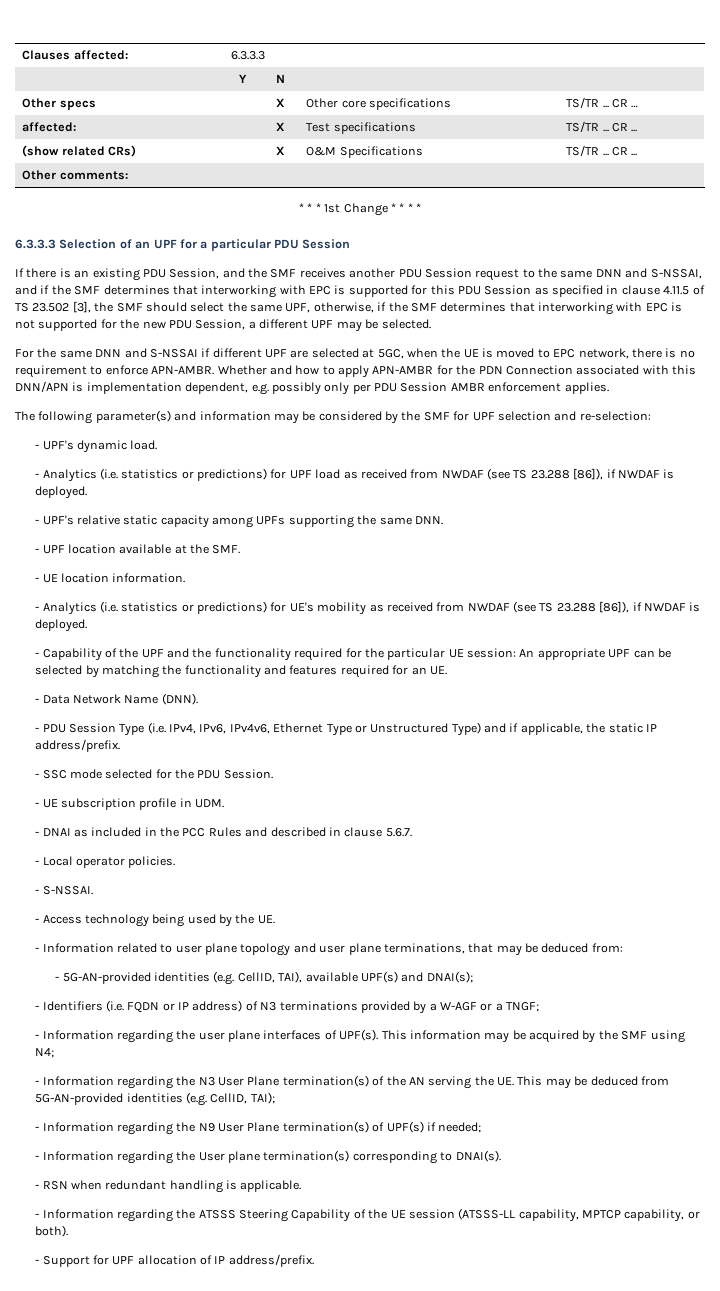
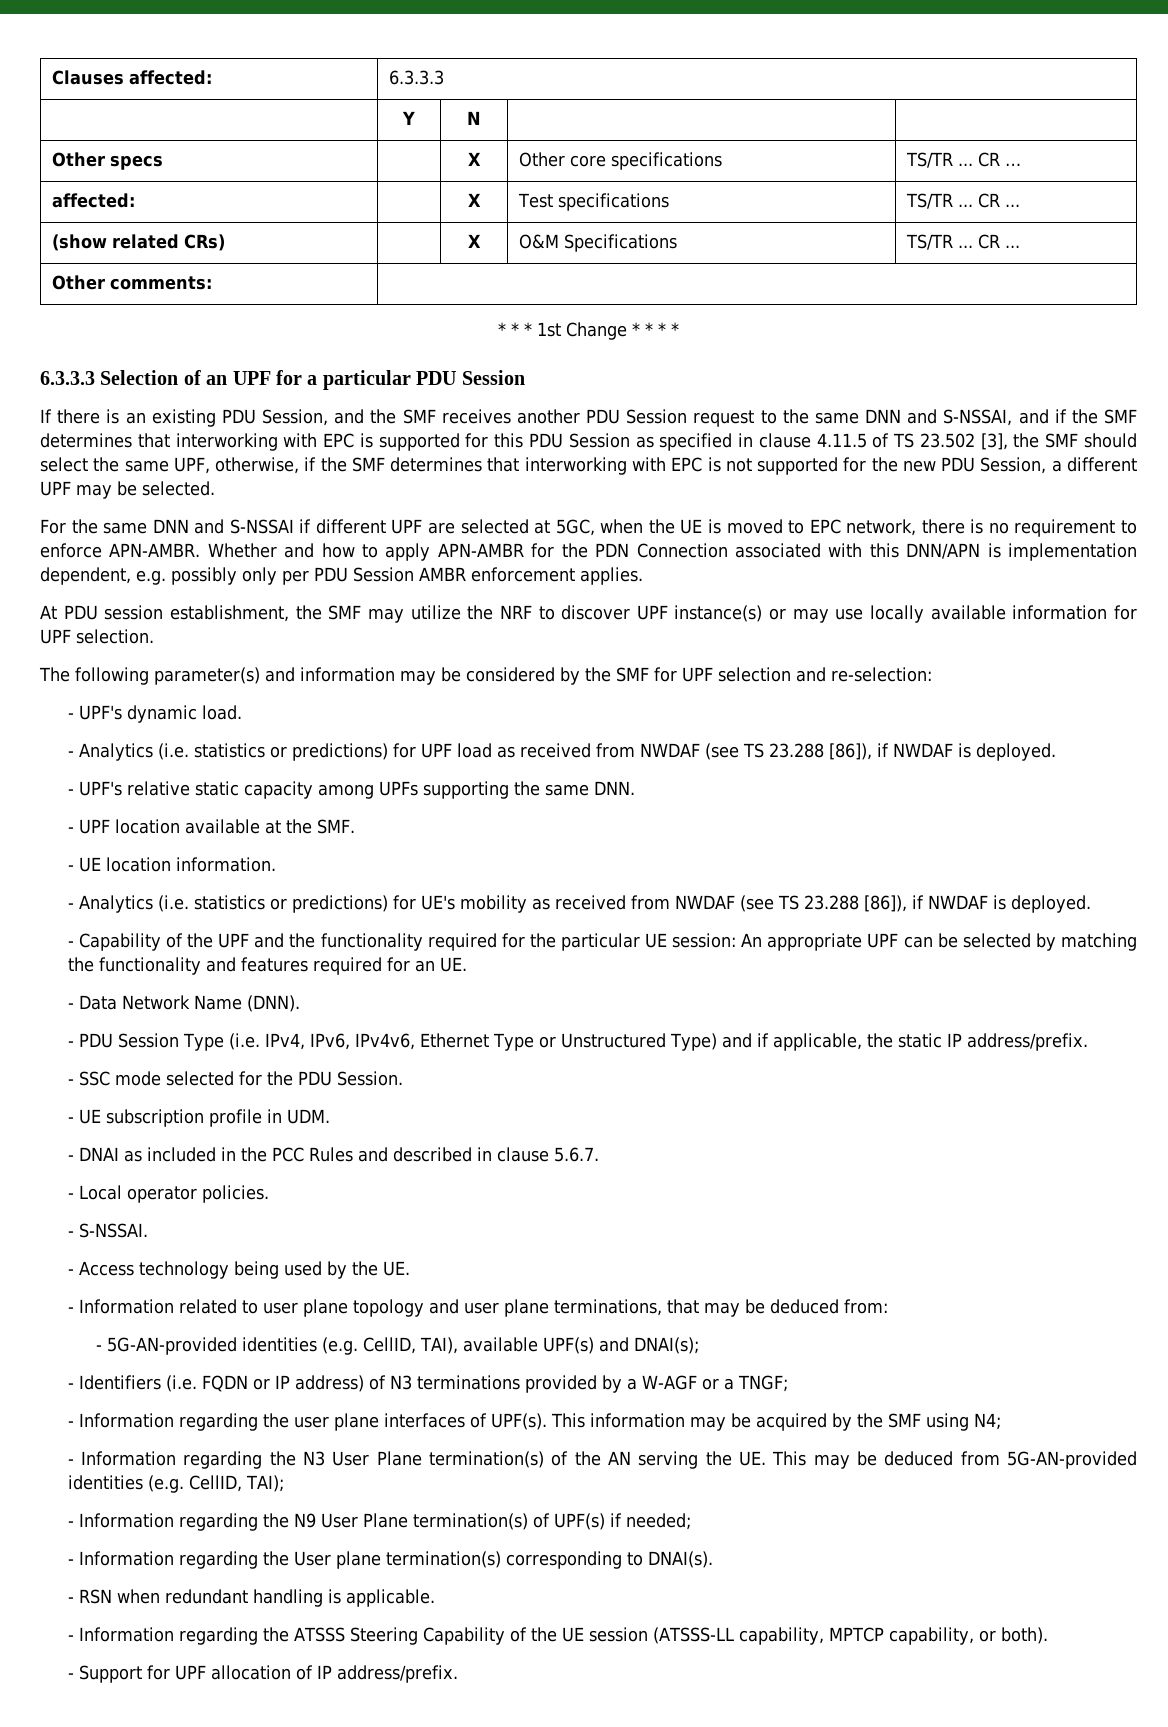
+ At PDU session establishment, the SMF may utilize the NRF to discover UPF instance(s) or may use locally available information for UPF selection.

